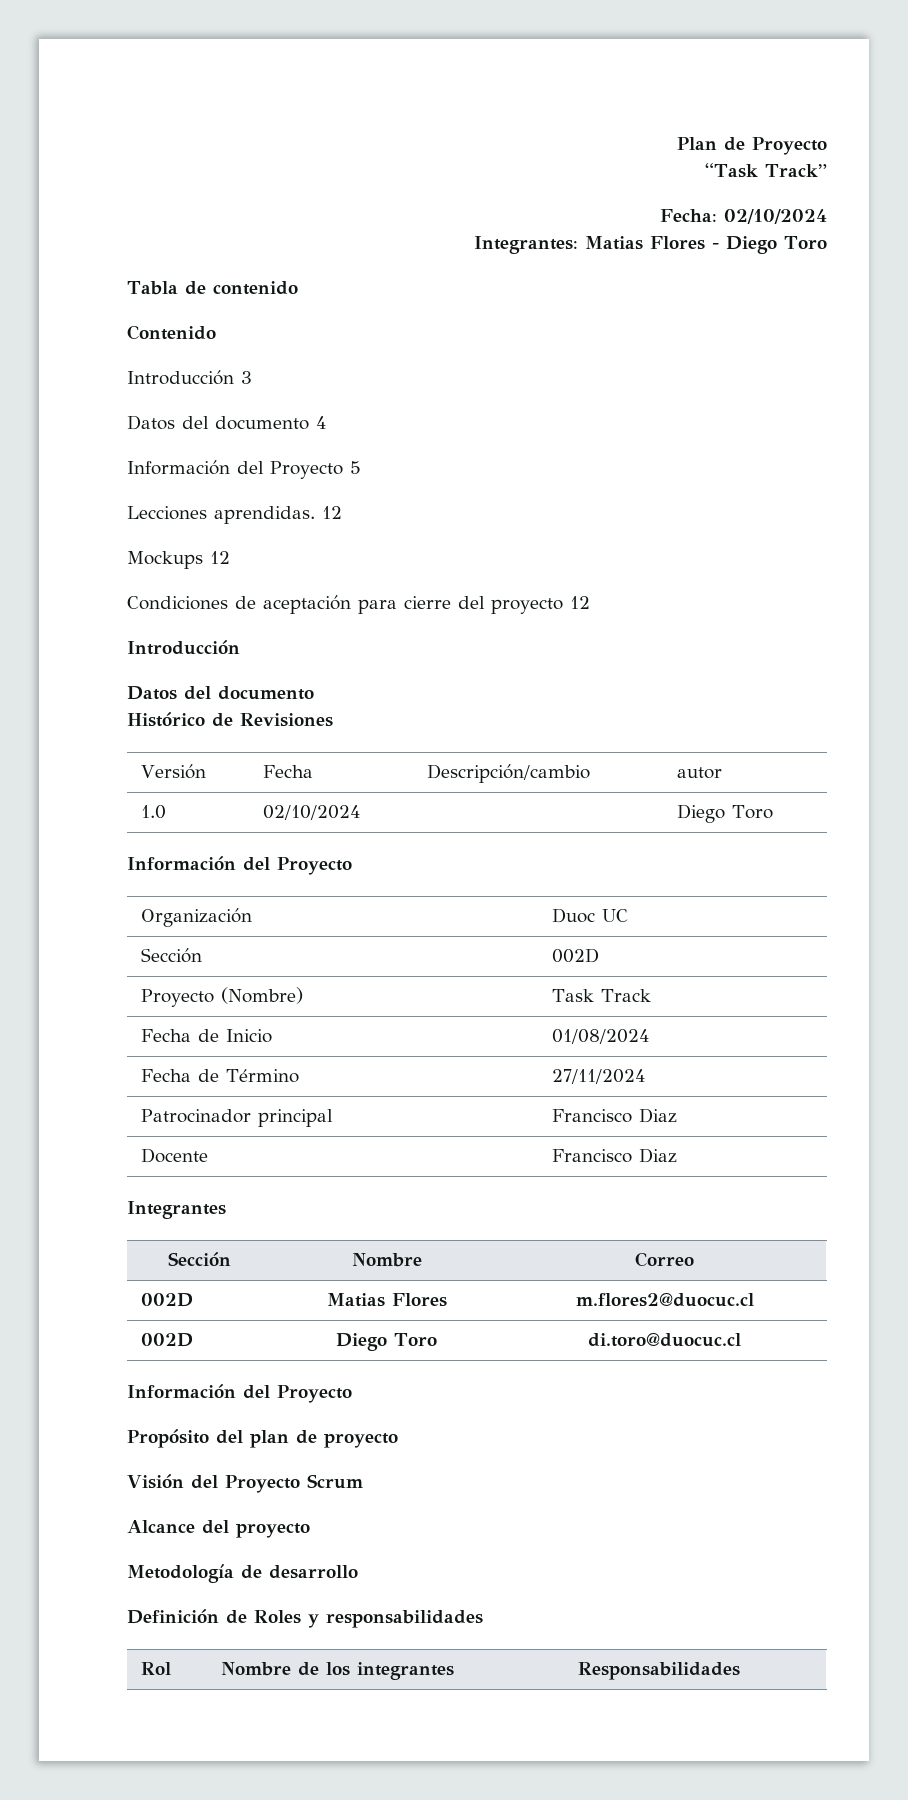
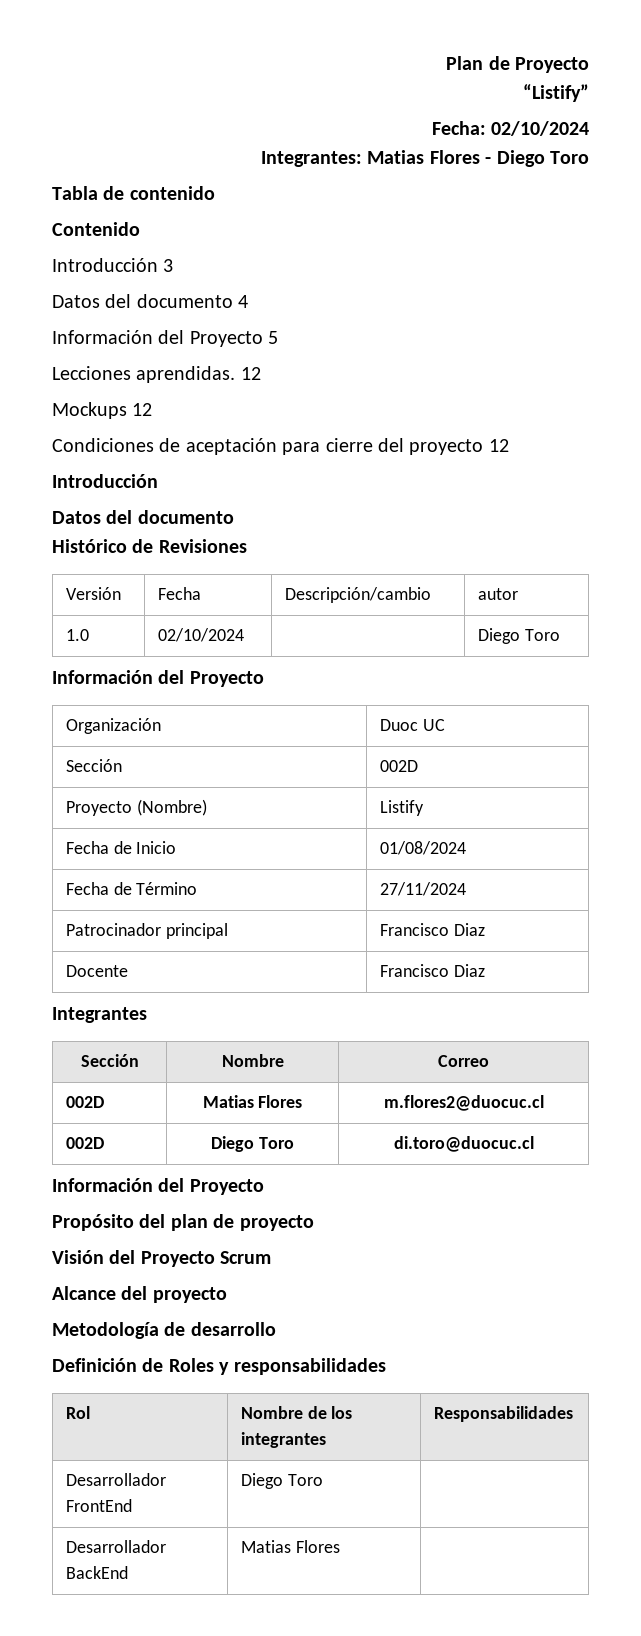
- “Task Track”
+ “Listify”
- Proyecto (Nombre) | Task Track
+ Proyecto (Nombre) | Listify
+ Desarrollador FrontEnd | Diego Toro |
+ Desarrollador BackEnd | Matias Flores |

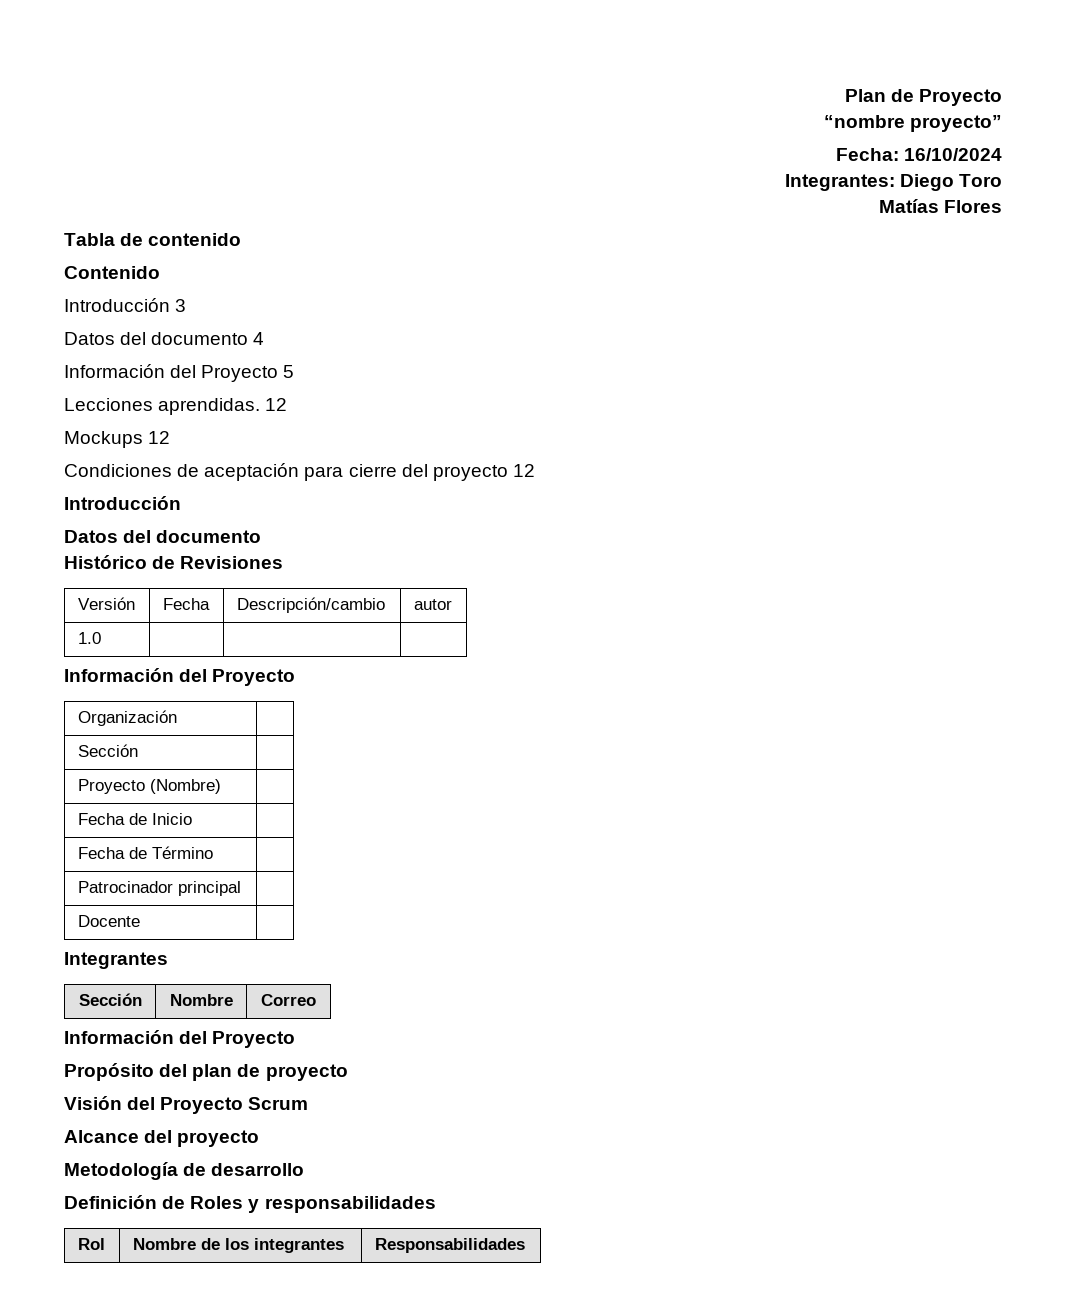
- “Listify”
+ “nombre proyecto”
- Fecha: 02/10/2024
+ Fecha: 16/10/2024
- Integrantes: Matias Flores - Diego Toro
+ Integrantes: Diego Toro
+ Matías Flores
- 1.0 | 02/10/2024 | | Diego Toro
+ 1.0 | | |
- Organización | Duoc UC
- Sección | 002D
+ Organización |
+ Sección |
- Proyecto (Nombre) | Listify
+ Proyecto (Nombre) |
- Fecha de Inicio | 01/08/2024
+ Fecha de Inicio |
- Fecha de Término | 27/11/2024
+ Fecha de Término |
- Patrocinador principal | Francisco Diaz
+ Patrocinador principal |
- Docente | Francisco Diaz
+ Docente |
- 002D | Matias Flores | m.flores2@duocuc.cl
- 002D | Diego Toro | di.toro@duocuc.cl
- Desarrollador FrontEnd | Diego Toro |
- Desarrollador BackEnd | Matias Flores |

